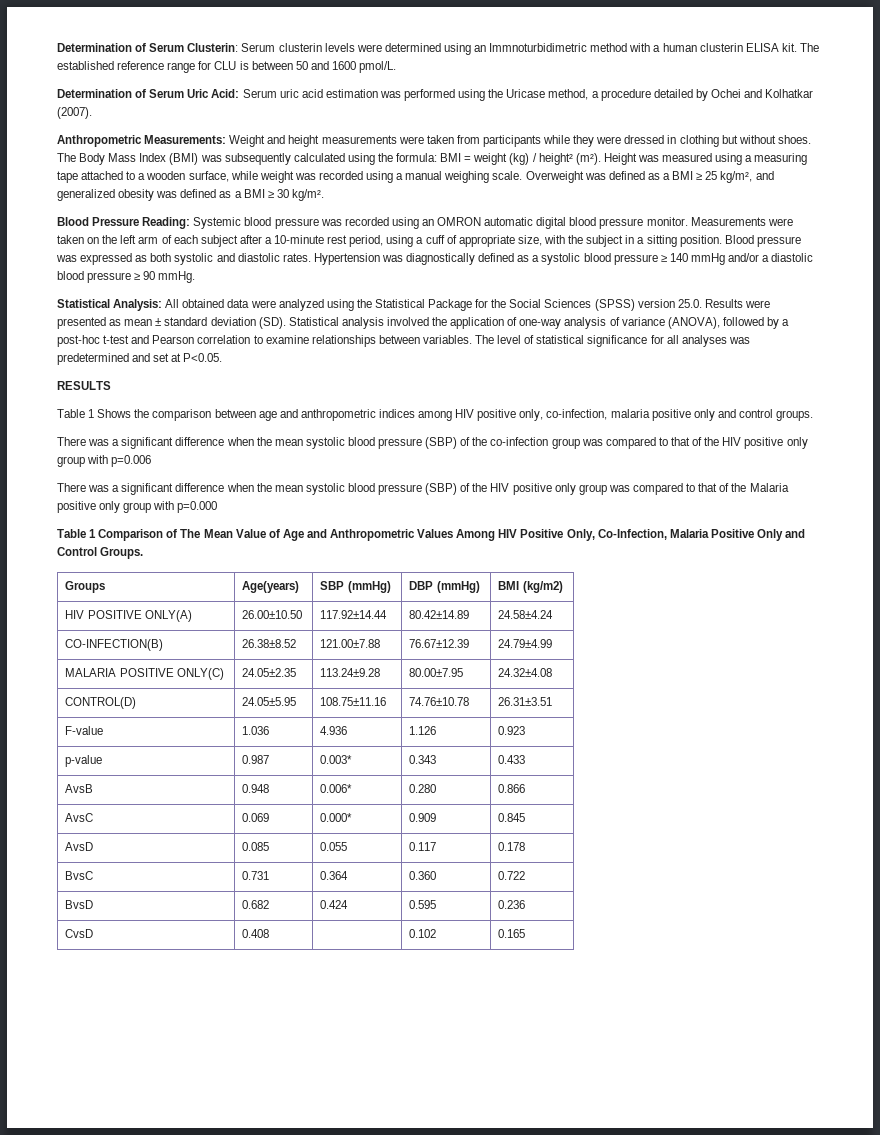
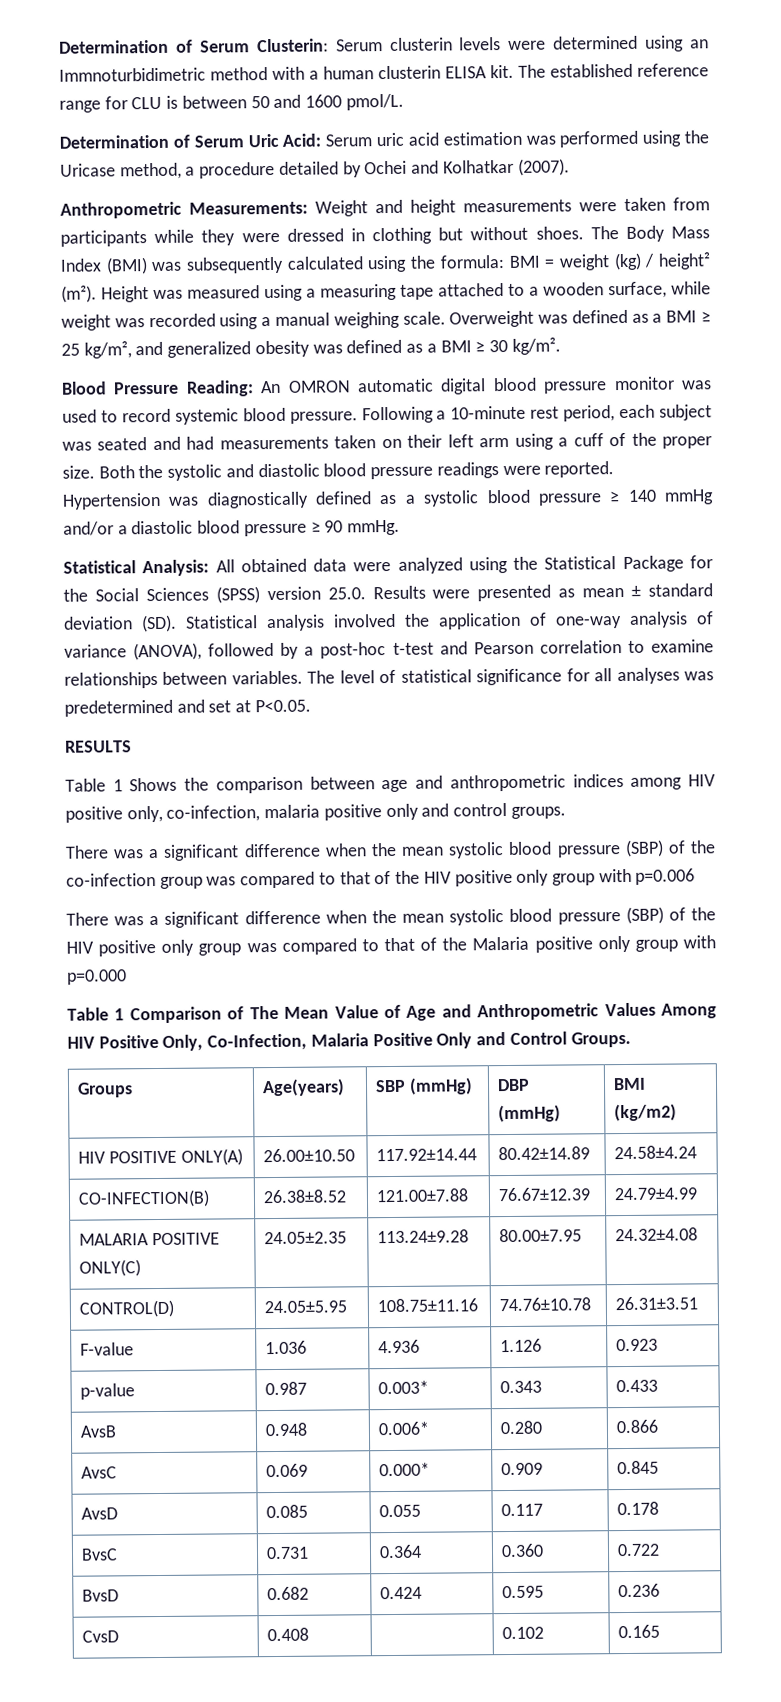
- Blood Pressure Reading: Systemic blood pressure was recorded using an OMRON automatic digital blood pressure monitor. Measurements were taken on the left arm of each subject after a 10-minute rest period, using a cuff of appropriate size, with the subject in a sitting position. Blood pressure was expressed as both systolic and diastolic rates.
+ Blood Pressure Reading: An OMRON automatic digital blood pressure monitor was used to record systemic blood pressure. Following a 10-minute rest period, each subject was seated and had measurements taken on their left arm using a cuff of the proper size. Both the systolic and diastolic blood pressure readings were reported.

